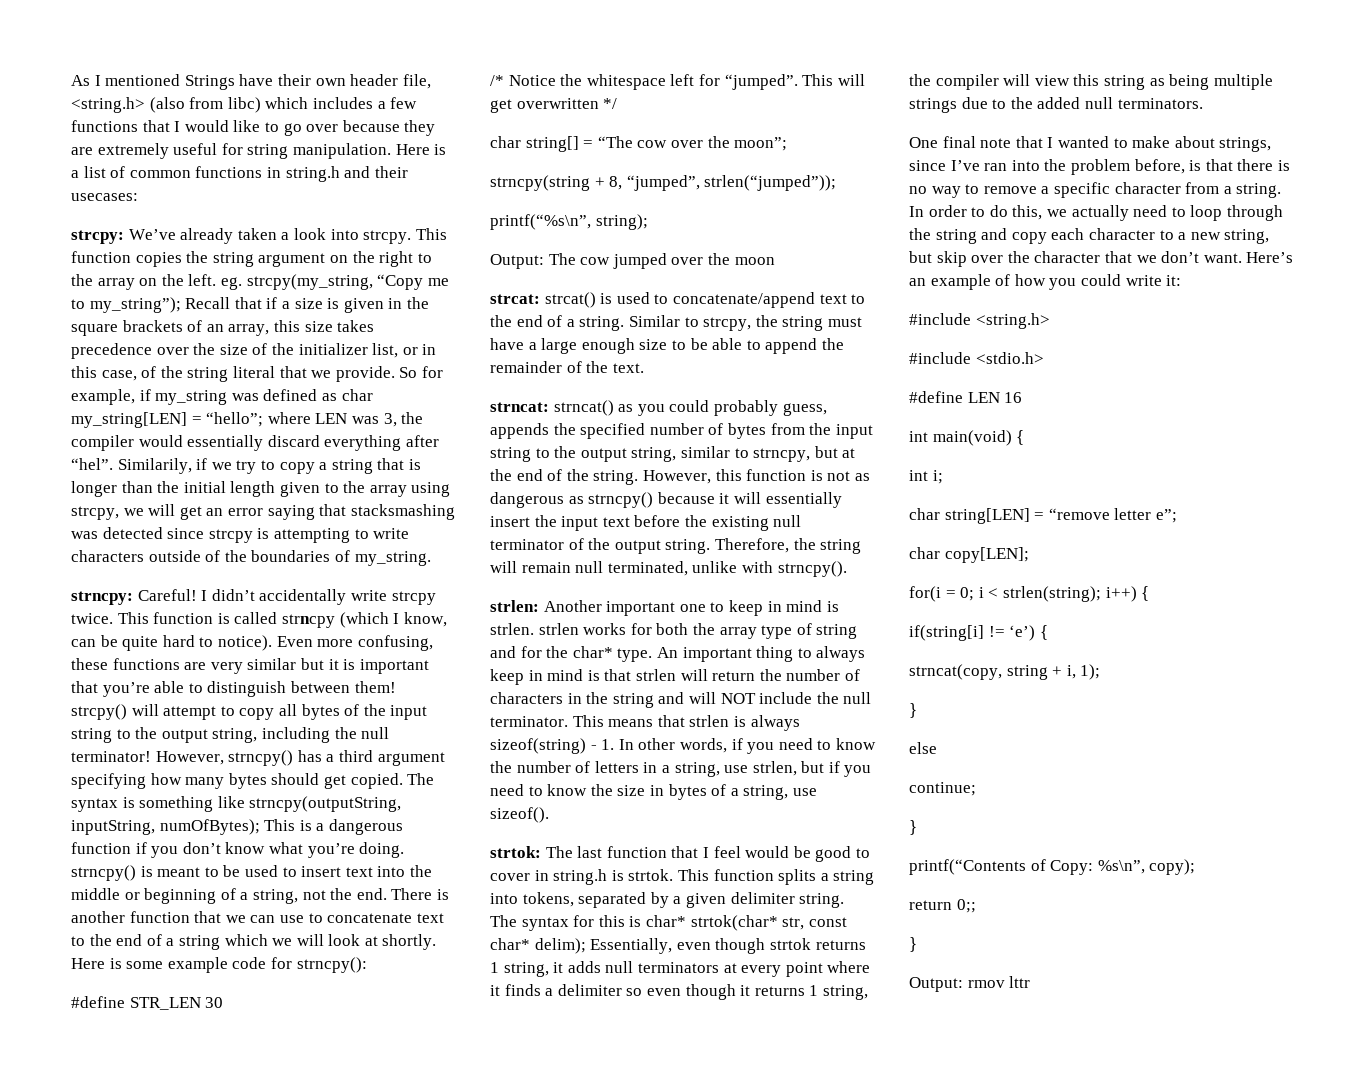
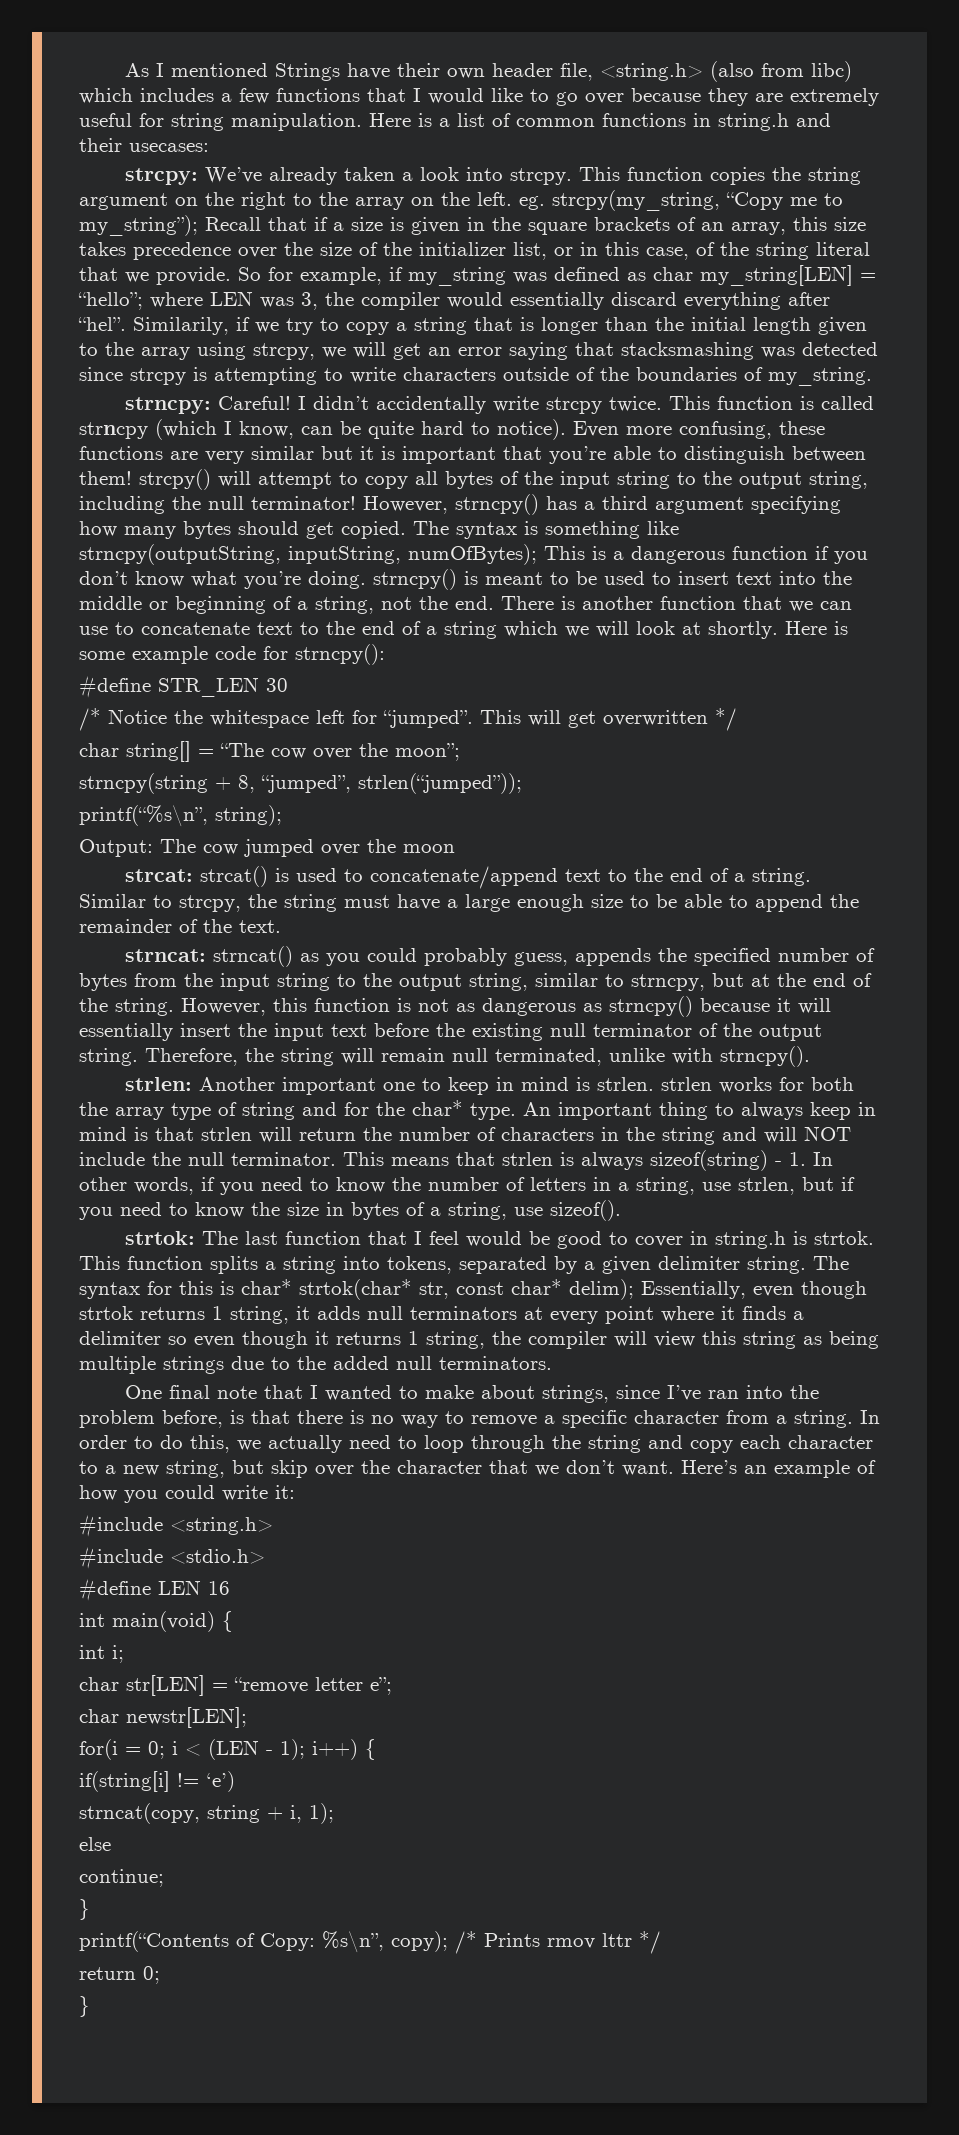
- char string[LEN] = “remove letter e”;
+ char str[LEN] = “remove letter e”;
- char copy[LEN];
+ char newstr[LEN];
- for(i = 0; i < strlen(string); i++) {
+ for(i = 0; i < (LEN - 1); i++) {
- if(string[i] != ‘e’) {
+ if(string[i] != ‘e’)
  strncat(copy, string + i, 1);
- }
- printf(“Contents of Copy: %s\n”, copy);
- return 0;;
+ printf(“Contents of Copy: %s\n”, copy); /* Prints rmov lttr */
+ return 0;
  }
- Output: rmov lttr

